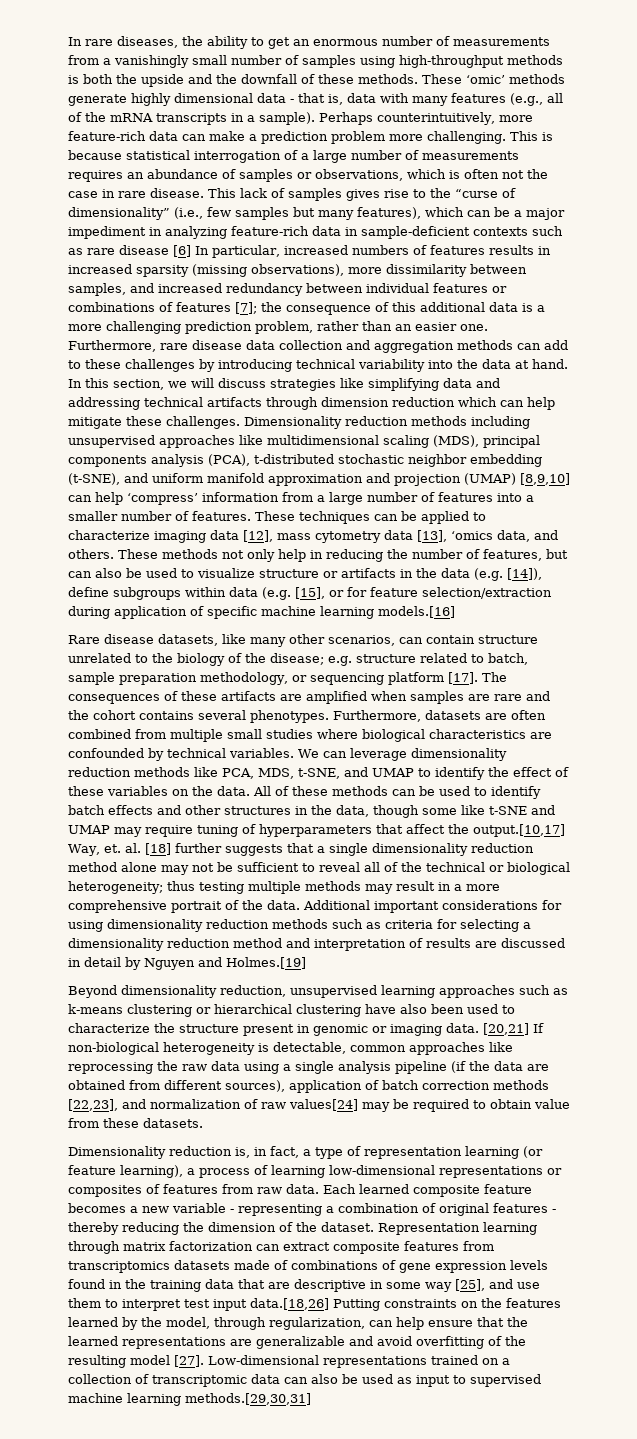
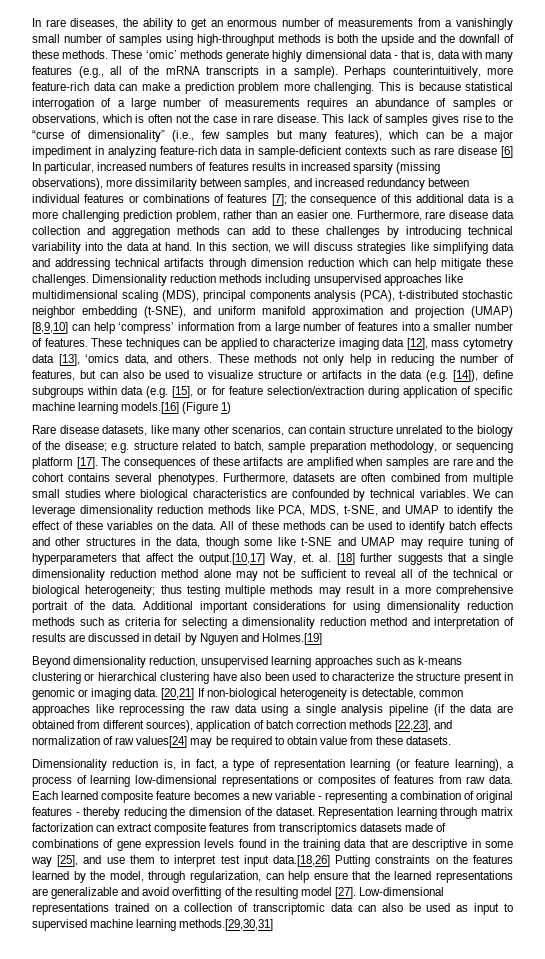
- These methods not only help in reducing the number of features, but can also be used to visualize structure or artifacts in the data (e.g. [14]), define subgroups within data (e.g. [15], or for feature selection/extraction during application of specific machine learning models.[16]
+ These methods not only help in reducing the number of features, but can also be used to visualize structure or artifacts in the data (e.g. [14]), define subgroups within data (e.g. [15], or for feature selection/extraction during application of specific machine learning models.[16] (Figure 1)

